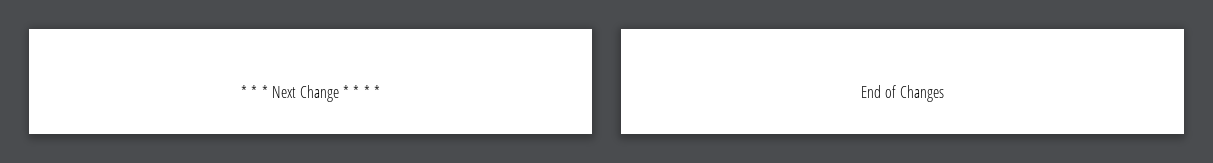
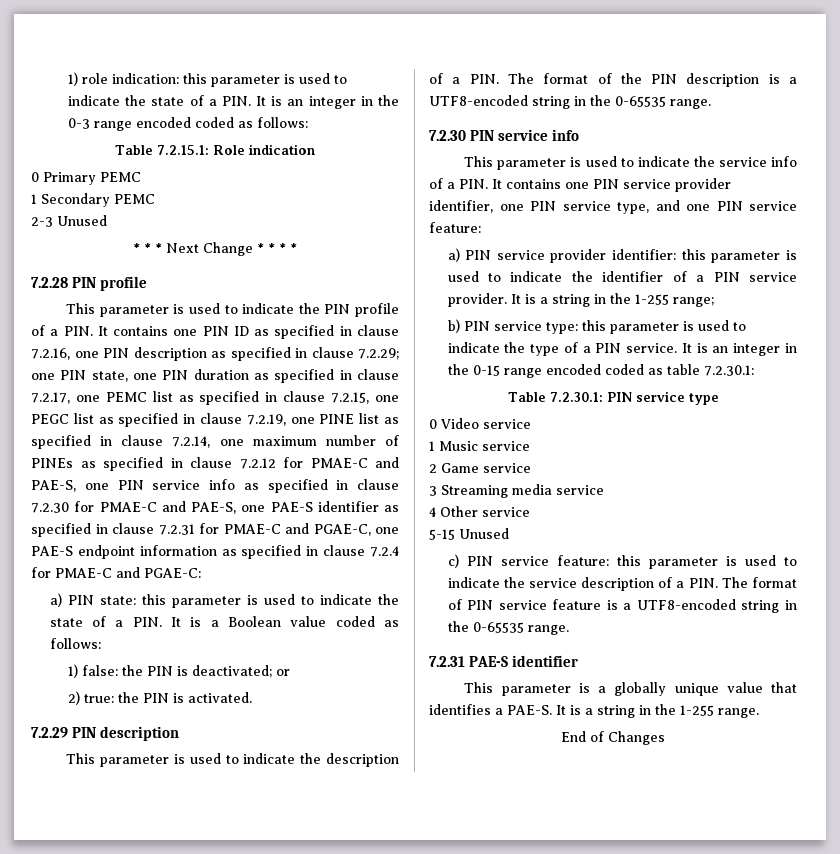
+ 1) role indication: this parameter is used to indicate the state of a PIN. It is an integer in the 0-3 range encoded coded as follows:
+ Table 7.2.15.1: Role indication
+ 0 Primary PEMC
+ 1 Secondary PEMC
+ 2-3 Unused
+ 7.2.28 PIN profile
+ This parameter is used to indicate the PIN profile of a PIN. It contains one PIN ID as specified in clause 7.2.16, one PIN description as specified in clause 7.2.29; one PIN state, one PIN duration as specified in clause 7.2.17, one PEMC list as specified in clause 7.2.15, one PEGC list as specified in clause 7.2.19, one PINE list as specified in clause 7.2.14, one maximum number of PINEs as specified in clause 7.2.12 for PMAE-C and PAE-S, one PIN service info as specified in clause 7.2.30 for PMAE-C and PAE-S, one PAE-S identifier as specified in clause 7.2.31 for PMAE-C and PGAE-C, one PAE-S endpoint information as specified in clause 7.2.4 for PMAE-C and PGAE-C:
+ a) PIN state: this parameter is used to indicate the state of a PIN. It is a Boolean value coded as follows:
+ 1) false: the PIN is deactivated; or
+ 2) true: the PIN is activated.
+ 7.2.29 PIN description
+ This parameter is used to indicate the description of a PIN. The format of the PIN description is a UTF8-encoded string in the 0-65535 range.
+ 7.2.30 PIN service info
+ This parameter is used to indicate the service info of a PIN. It contains one PIN service provider identifier, one PIN service type, and one PIN service feature:
+ a) PIN service provider identifier: this parameter is used to indicate the identifier of a PIN service provider. It is a string in the 1-255 range;
+ b) PIN service type: this parameter is used to indicate the type of a PIN service. It is an integer in the 0-15 range encoded coded as table 7.2.30.1:
+ Table 7.2.30.1: PIN service type
+ 0 Video service
+ 1 Music service
+ 2 Game service
+ 3 Streaming media service
+ 4 Other service
+ 5-15 Unused
+ c) PIN service feature: this parameter is used to indicate the service description of a PIN. The format of PIN service feature is a UTF8-encoded string in the 0-65535 range.
+ 7.2.31 PAE-S identifier
+ This parameter is a globally unique value that identifies a PAE-S. It is a string in the 1-255 range.

